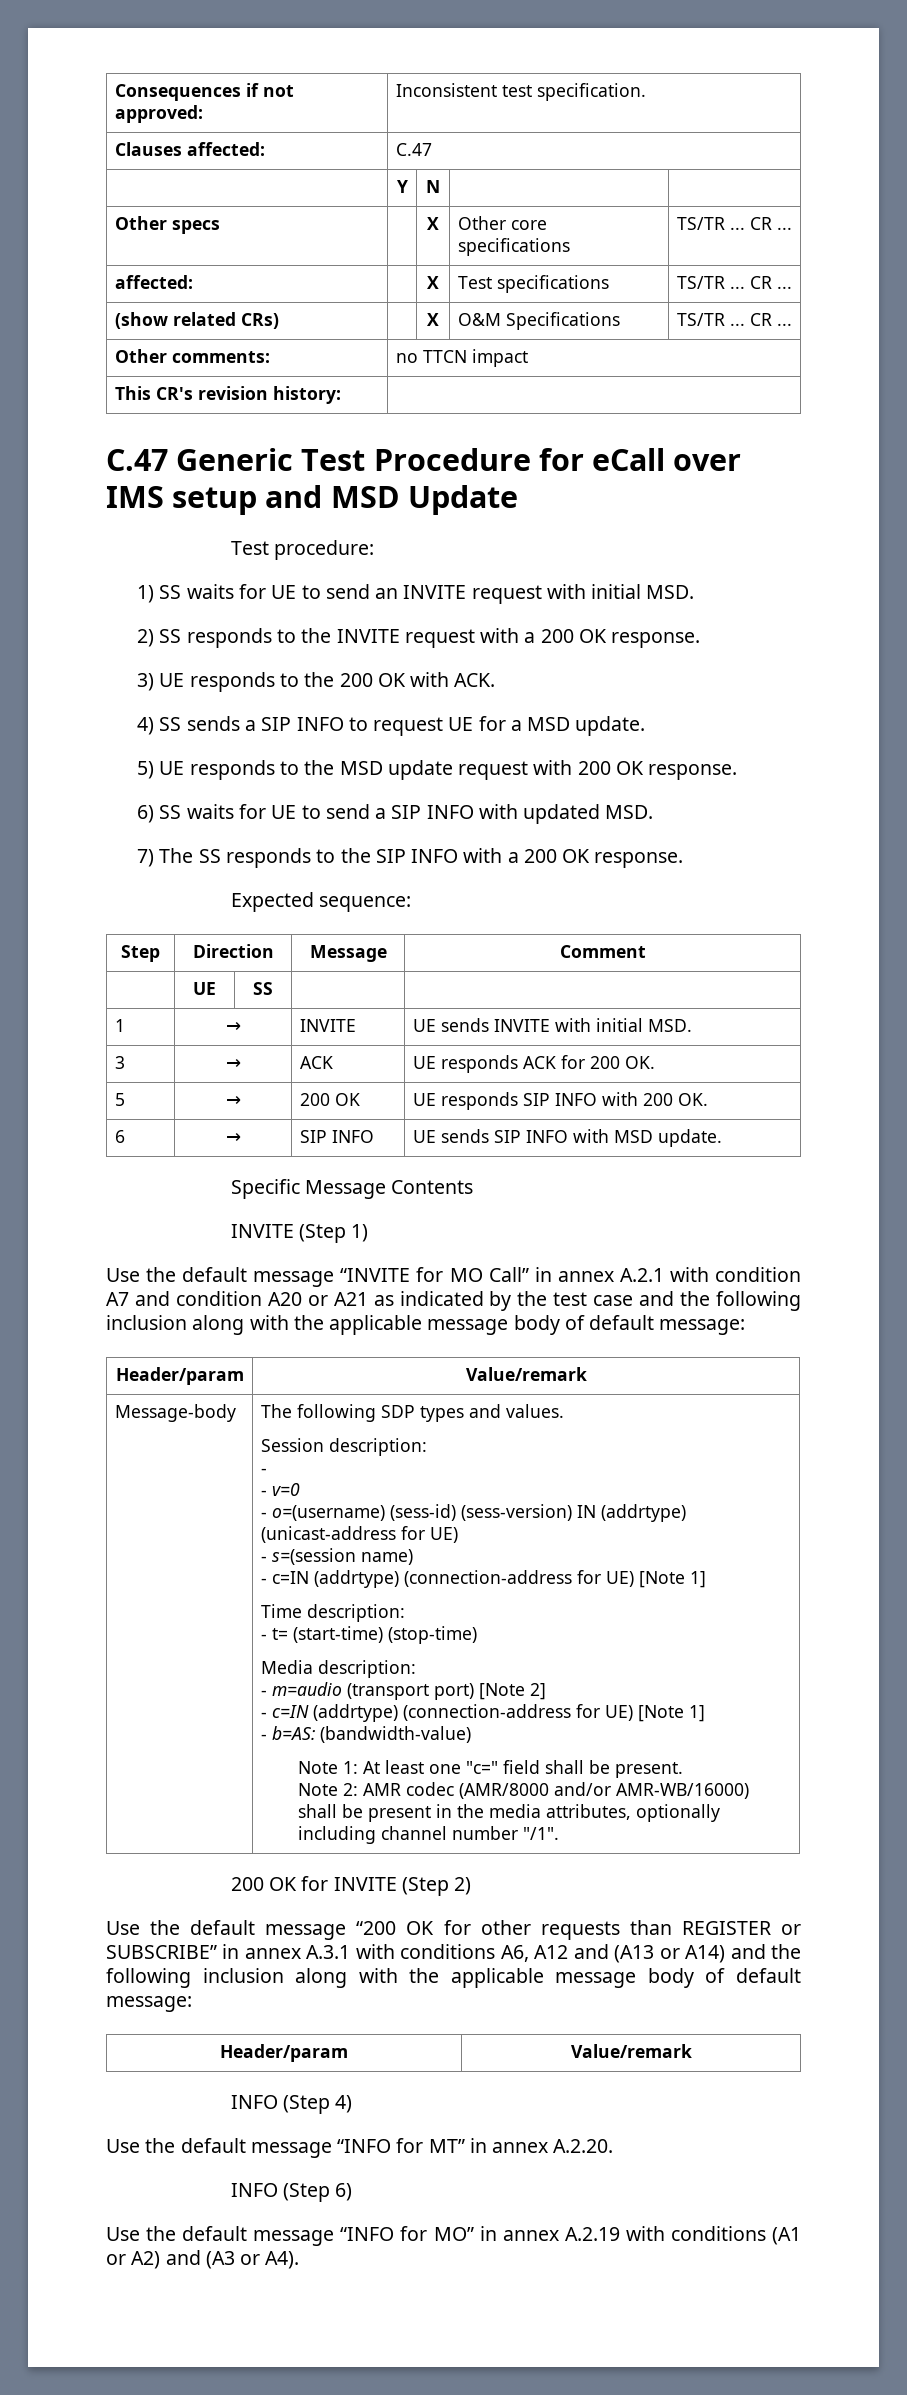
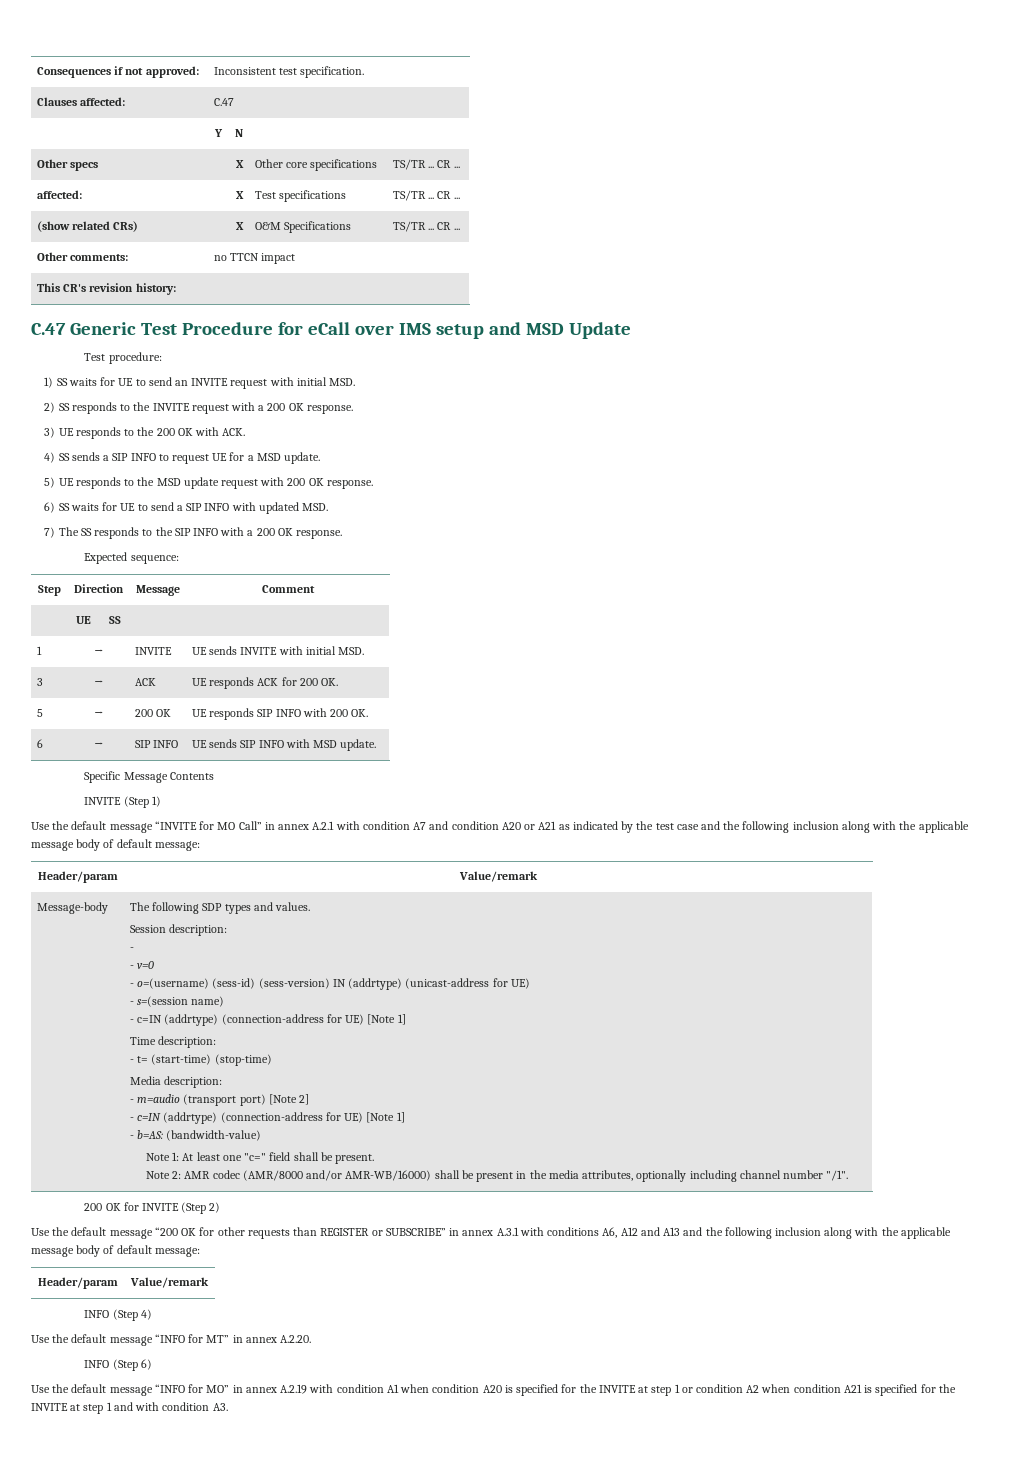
- Use the default message “200 OK for other requests than REGISTER or SUBSCRIBE” in annex A.3.1 with conditions A6, A12 and (A13 or A14) and the following inclusion along with the applicable message body of default message:
+ Use the default message “200 OK for other requests than REGISTER or SUBSCRIBE” in annex A.3.1 with conditions A6, A12 and A13 and the following inclusion along with the applicable message body of default message:
- Use the default message “INFO for MO” in annex A.2.19 with conditions (A1 or A2) and (A3 or A4).
+ Use the default message “INFO for MO” in annex A.2.19 with condition A1 when condition A20 is specified for the INVITE at step 1 or condition A2 when condition A21 is specified for the INVITE at step 1 and with condition A3.

